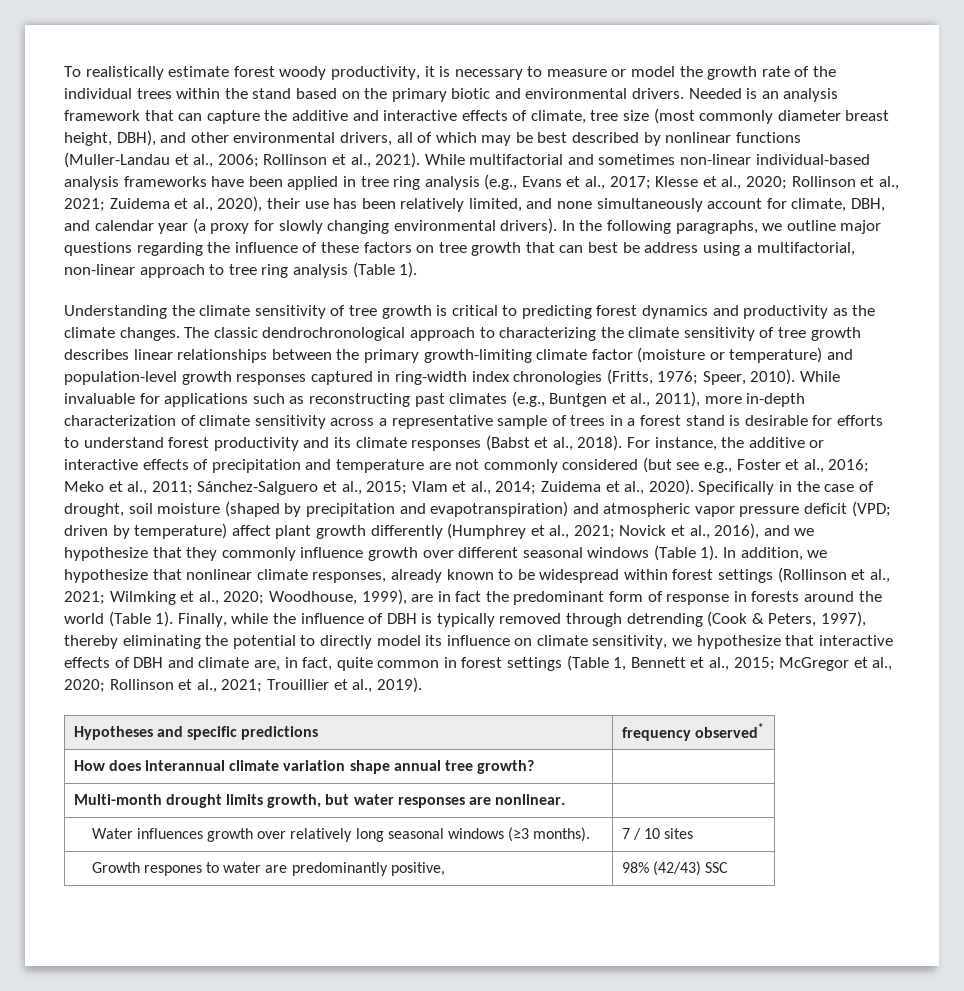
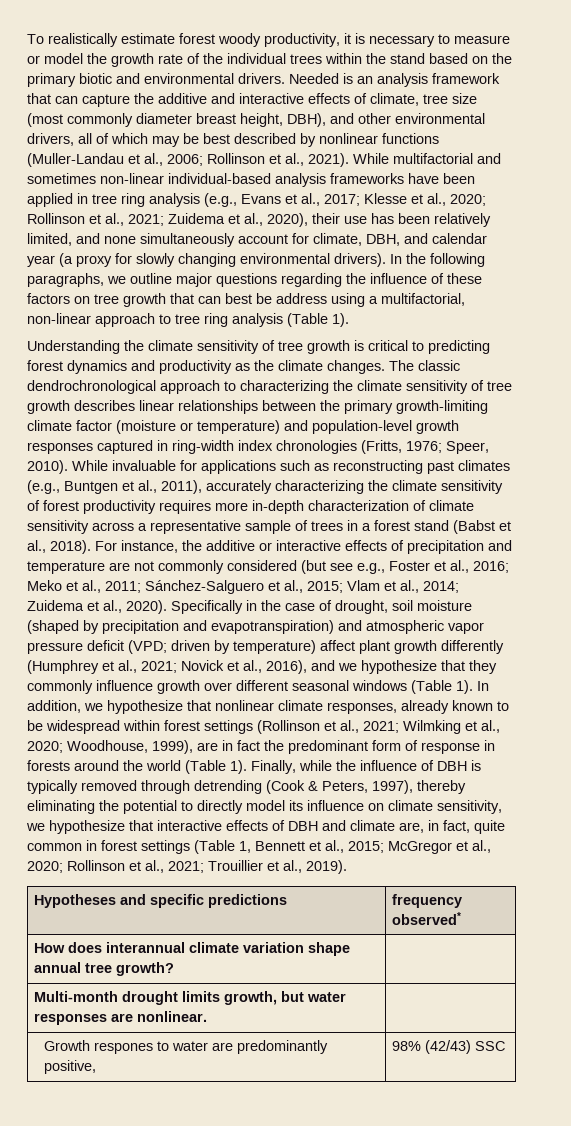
- While invaluable for applications such as reconstructing past climates (e.g., Buntgen et al., 2011), more in-depth characterization of climate sensitivity across a representative sample of trees in a forest stand is desirable for efforts to understand forest productivity and its climate responses (Babst et al., 2018).
+ While invaluable for applications such as reconstructing past climates (e.g., Buntgen et al., 2011), accurately characterizing the climate sensitivity of forest productivity requires more in-depth characterization of climate sensitivity across a representative sample of trees in a forest stand (Babst et al., 2018).
- Water influences growth over relatively long seasonal windows (≥3 months). | 7 / 10 sites

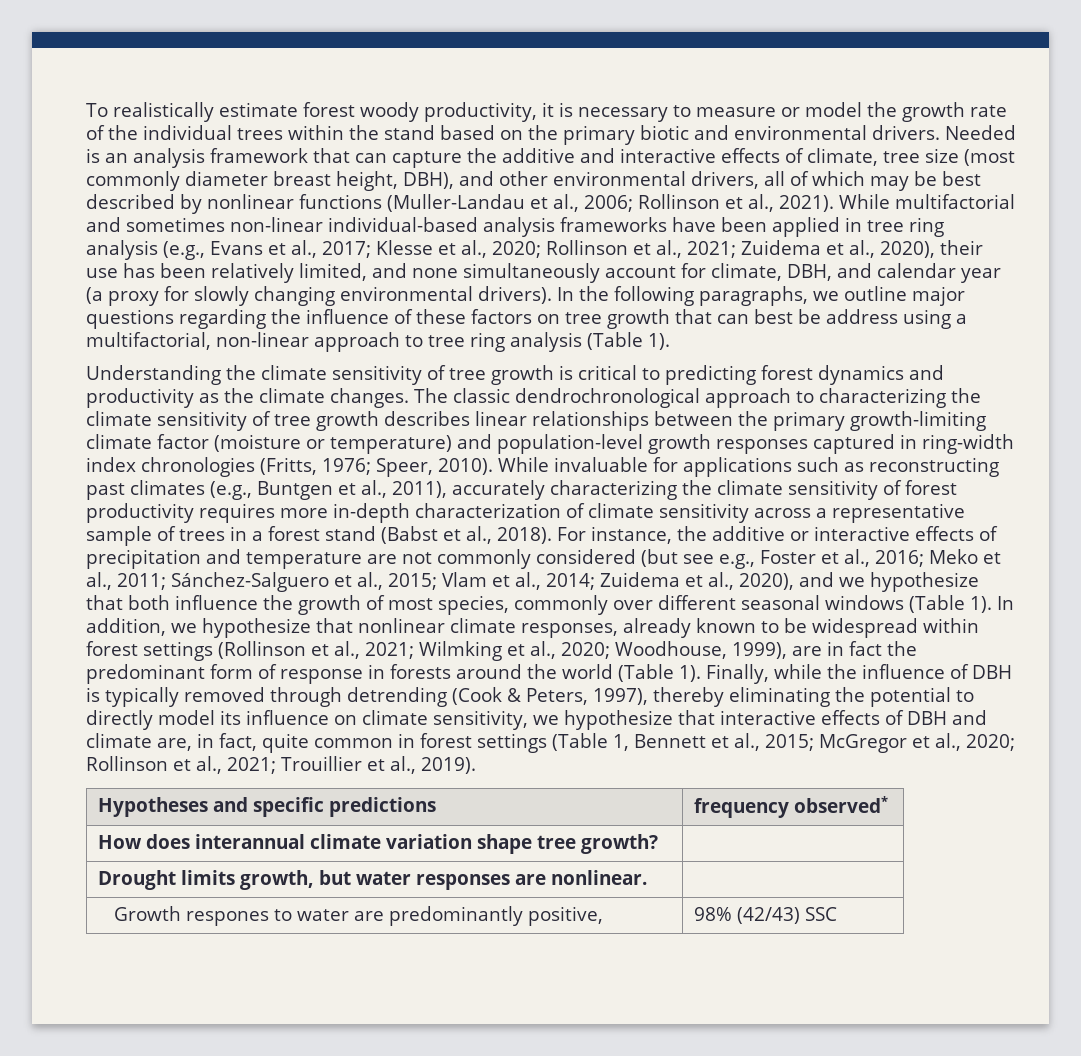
- For instance, the additive or interactive effects of precipitation and temperature are not commonly considered (but see e.g., Foster et al., 2016; Meko et al., 2011; Sánchez-Salguero et al., 2015; Vlam et al., 2014; Zuidema et al., 2020). Specifically in the case of drought, soil moisture (shaped by precipitation and evapotranspiration) and atmospheric vapor pressure deficit (VPD; driven by temperature) affect plant growth differently (Humphrey et al., 2021; Novick et al., 2016), and we hypothesize that they commonly influence growth over different seasonal windows (Table 1).
+ For instance, the additive or interactive effects of precipitation and temperature are not commonly considered (but see e.g., Foster et al., 2016; Meko et al., 2011; Sánchez-Salguero et al., 2015; Vlam et al., 2014; Zuidema et al., 2020), and we hypothesize that both influence the growth of most species, commonly over different seasonal windows (Table 1).
- How does interannual climate variation shape annual tree growth? |
+ How does interannual climate variation shape tree growth? |
- Multi-month drought limits growth, but water responses are nonlinear. |
+ Drought limits growth, but water responses are nonlinear. |

